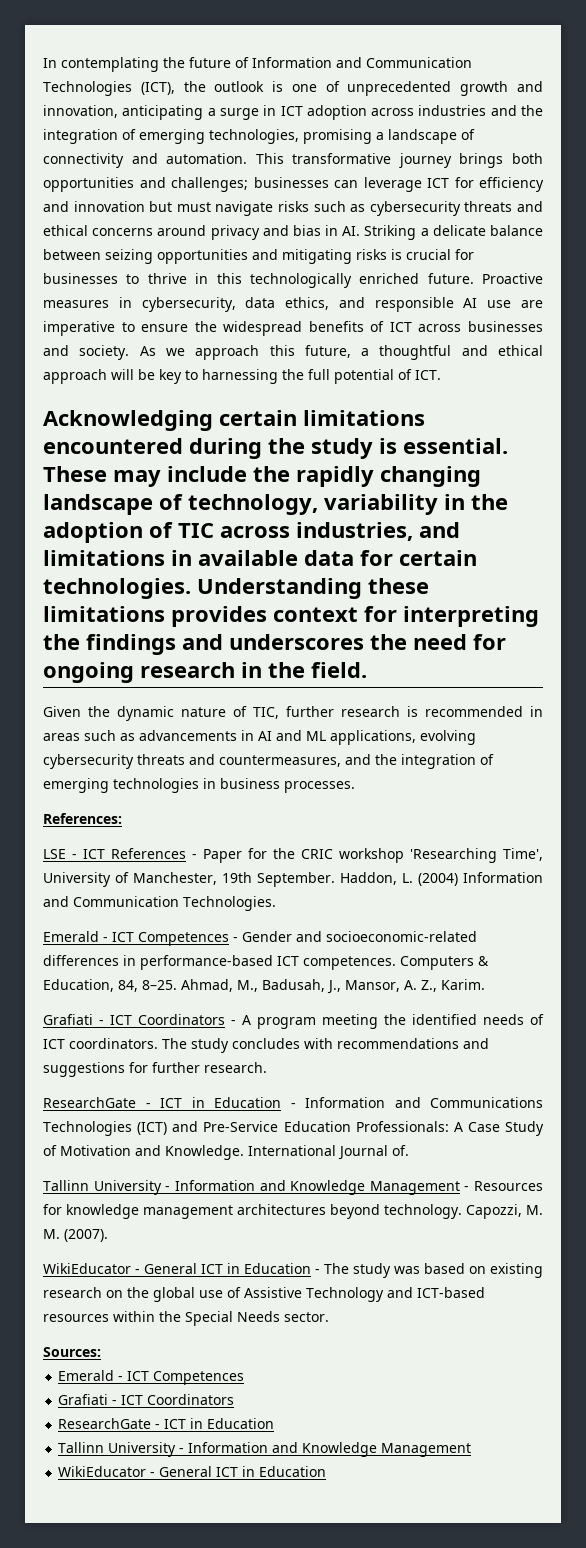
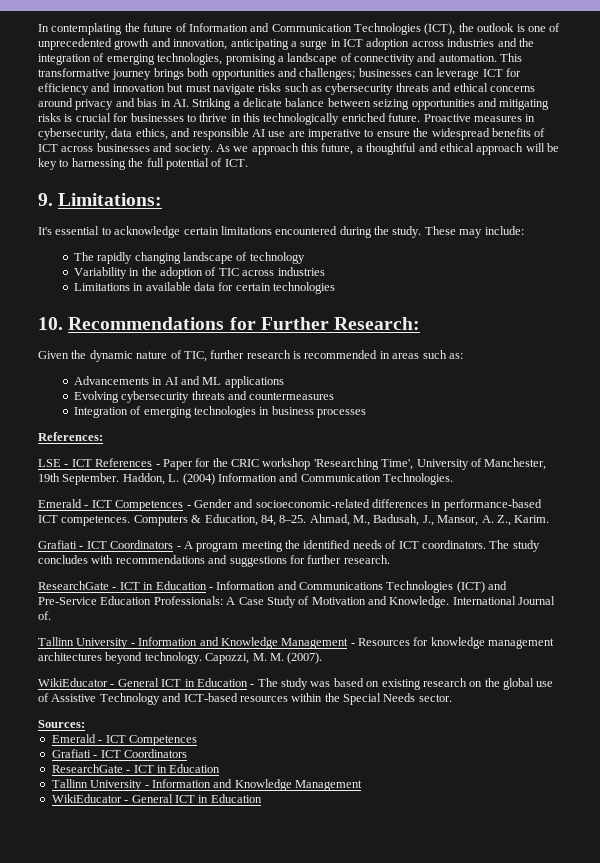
- Acknowledging certain limitations encountered during the study is essential. These may include the rapidly changing landscape of technology, variability in the adoption of TIC across industries, and limitations in available data for certain technologies. Understanding these limitations provides context for interpreting the findings and underscores the need for ongoing research in the field.
+ 9. Limitations:
+ It's essential to acknowledge certain limitations encountered during the study. These may include:
+ The rapidly changing landscape of technology
+ Variability in the adoption of TIC across industries
+ Limitations in available data for certain technologies
+ 10. Recommendations for Further Research:
- Given the dynamic nature of TIC, further research is recommended in areas such as advancements in AI and ML applications, evolving cybersecurity threats and countermeasures, and the integration of emerging technologies in business processes.
+ Given the dynamic nature of TIC, further research is recommended in areas such as:
+ Advancements in AI and ML applications
+ Evolving cybersecurity threats and countermeasures
+ Integration of emerging technologies in business processes

